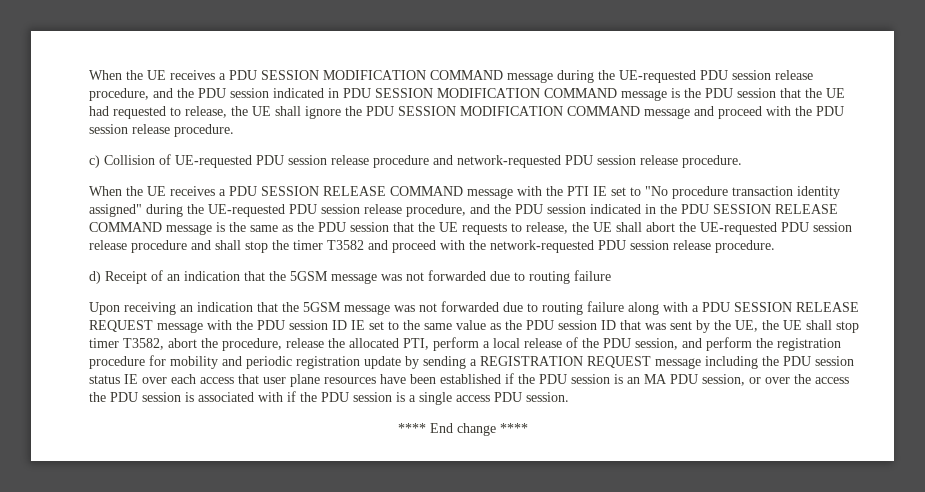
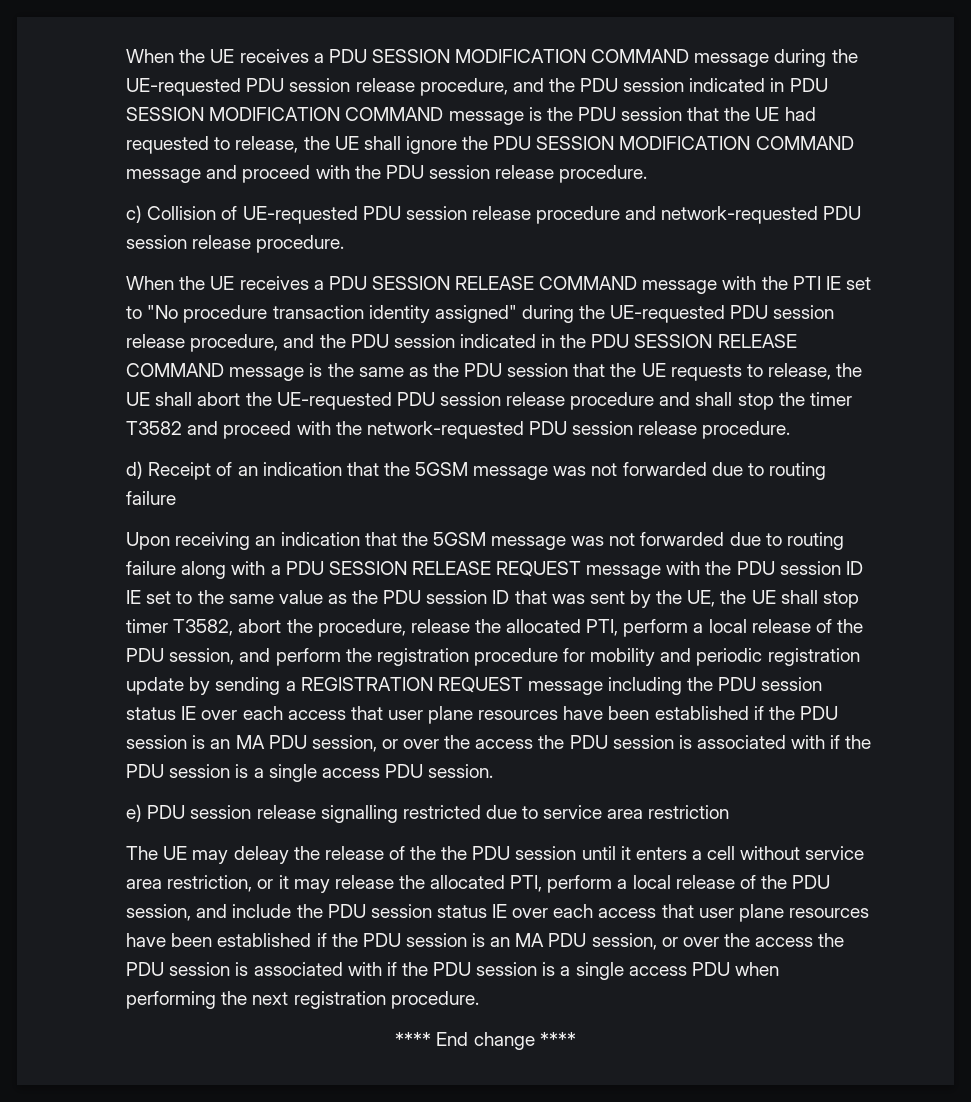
+ e) PDU session release signalling restricted due to service area restriction
+ The UE may deleay the release of the the PDU session until it enters a cell without service area restriction, or it may release the allocated PTI, perform a local release of the PDU session, and include the PDU session status IE over each access that user plane resources have been established if the PDU session is an MA PDU session, or over the access the PDU session is associated with if the PDU session is a single access PDU when performing the next registration procedure.

